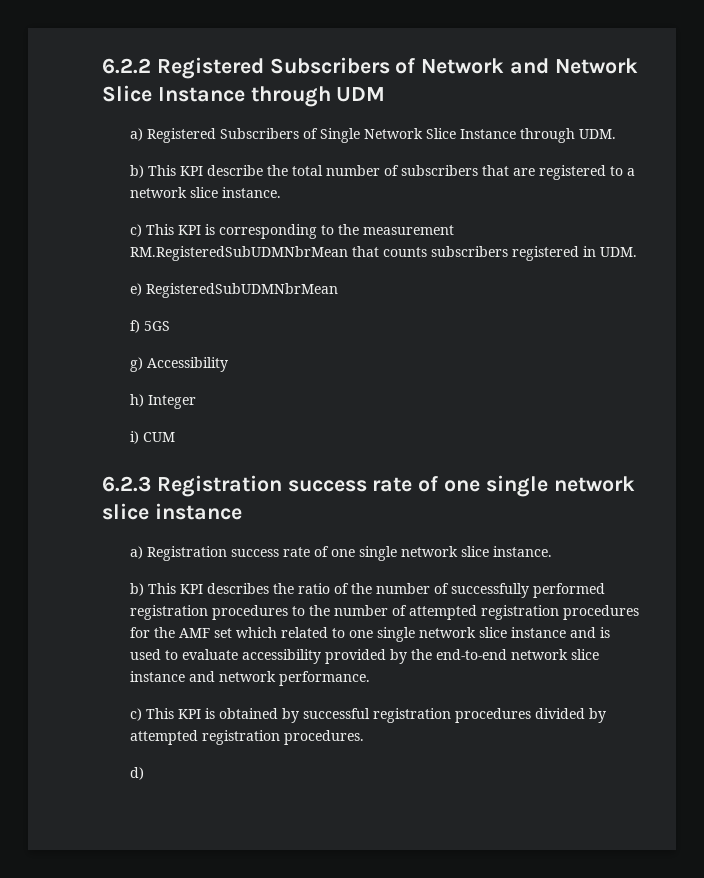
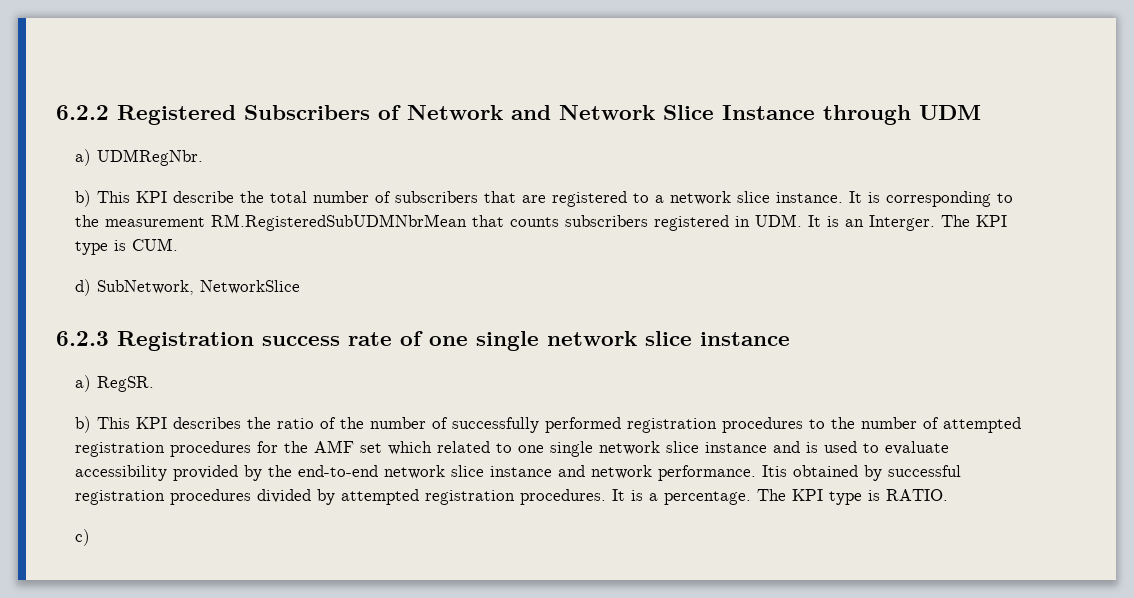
- a) Registered Subscribers of Single Network Slice Instance through UDM.
+ a) UDMRegNbr.
- b) This KPI describe the total number of subscribers that are registered to a network slice instance.
- c) This KPI is corresponding to the measurement RM.RegisteredSubUDMNbrMean that counts subscribers registered in UDM.
- e) RegisteredSubUDMNbrMean
- f) 5GS
- g) Accessibility
- h) Integer
- i) CUM
+ b) This KPI describe the total number of subscribers that are registered to a network slice instance. It is corresponding to the measurement RM.RegisteredSubUDMNbrMean that counts subscribers registered in UDM. It is an Interger. The KPI type is CUM.
+ d) SubNetwork, NetworkSlice
- a) Registration success rate of one single network slice instance.
+ a) RegSR.
- b) This KPI describes the ratio of the number of successfully performed registration procedures to the number of attempted registration procedures for the AMF set which related to one single network slice instance and is used to evaluate accessibility provided by the end-to-end network slice instance and network performance.
- c) This KPI is obtained by successful registration procedures divided by attempted registration procedures.
- d)
+ b) This KPI describes the ratio of the number of successfully performed registration procedures to the number of attempted registration procedures for the AMF set which related to one single network slice instance and is used to evaluate accessibility provided by the end-to-end network slice instance and network performance. Itis obtained by successful registration procedures divided by attempted registration procedures. It is a percentage. The KPI type is RATIO.
+ c)

